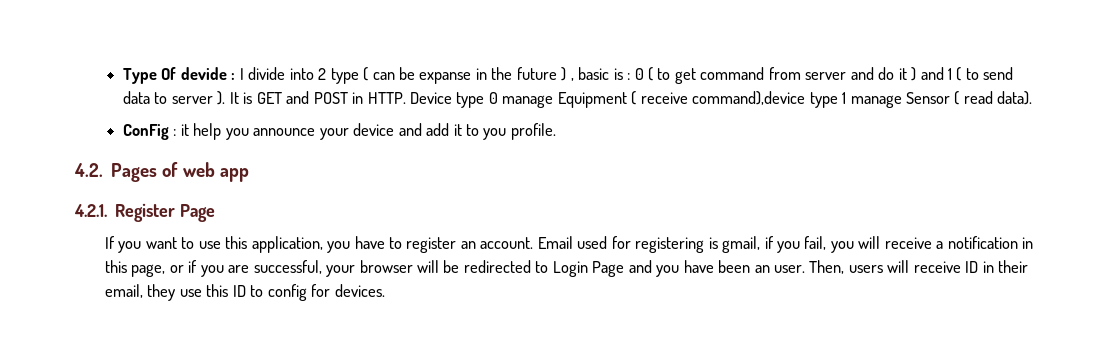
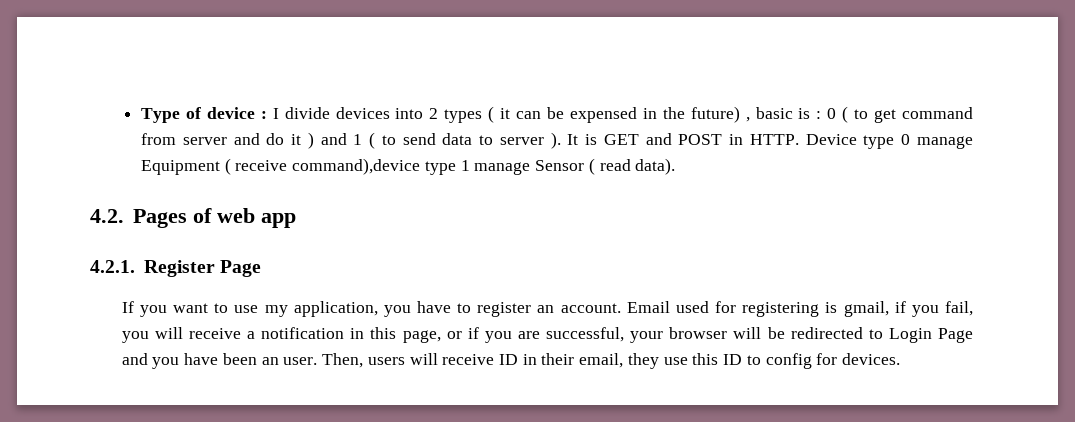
- Type Of devide : I divide into 2 type ( can be expanse in the future ) , basic is : 0 ( to get command from server and do it ) and 1 ( to send data to server ).
+ Type of device : I divide devices into 2 types ( it can be expensed in the future) , basic is : 0 ( to get command from server and do it ) and 1 ( to send data to server ).
- ConFig : it help you announce your device and add it to you profile.
- If you want to use this application, you have to register an account.
+ If you want to use my application, you have to register an account.

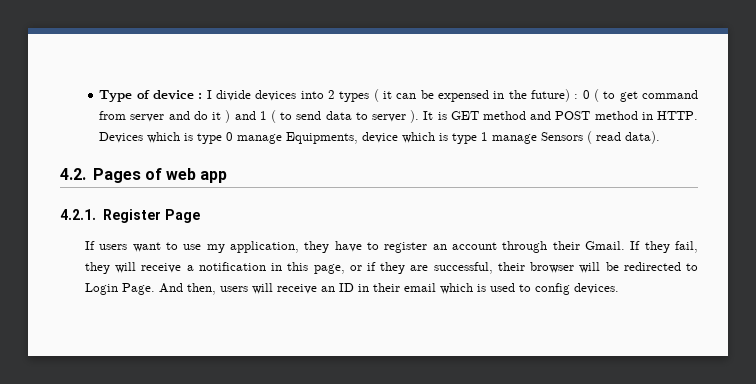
- Type of device : I divide devices into 2 types ( it can be expensed in the future) , basic is : 0 ( to get command from server and do it ) and 1 ( to send data to server ).
+ Type of device : I divide devices into 2 types ( it can be expensed in the future) : 0 ( to get command from server and do it ) and 1 ( to send data to server ).
- It is GET and POST in HTTP.
+ It is GET method and POST method in HTTP.
- Device type 0 manage Equipment ( receive command),device type 1 manage Sensor ( read data).
+ Devices which is type 0 manage Equipments, device which is type 1 manage Sensors ( read data).
- If you want to use my application, you have to register an account. Email used for registering is gmail, if you fail, you will receive a notification in this page, or if you are successful, your browser will be redirected to Login Page and you have been an user. Then, users will receive ID in their email, they use this ID to config for devices.
+ If users want to use my application, they have to register an account through their Gmail. If they fail, they will receive a notification in this page, or if they are successful, their browser will be redirected to Login Page. And then, users will receive an ID in their email which is used to config devices.

